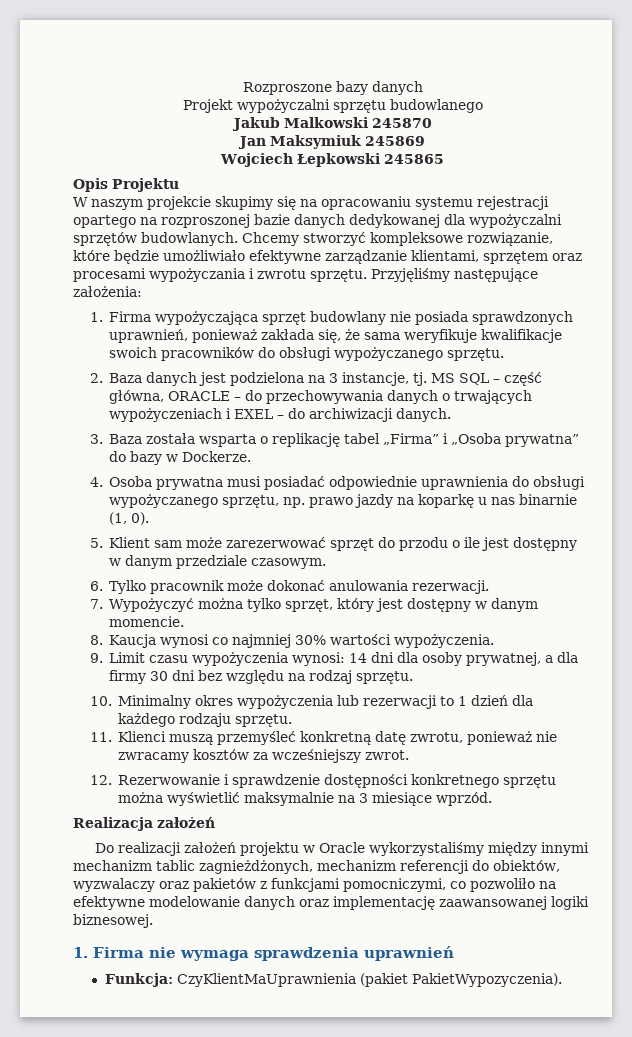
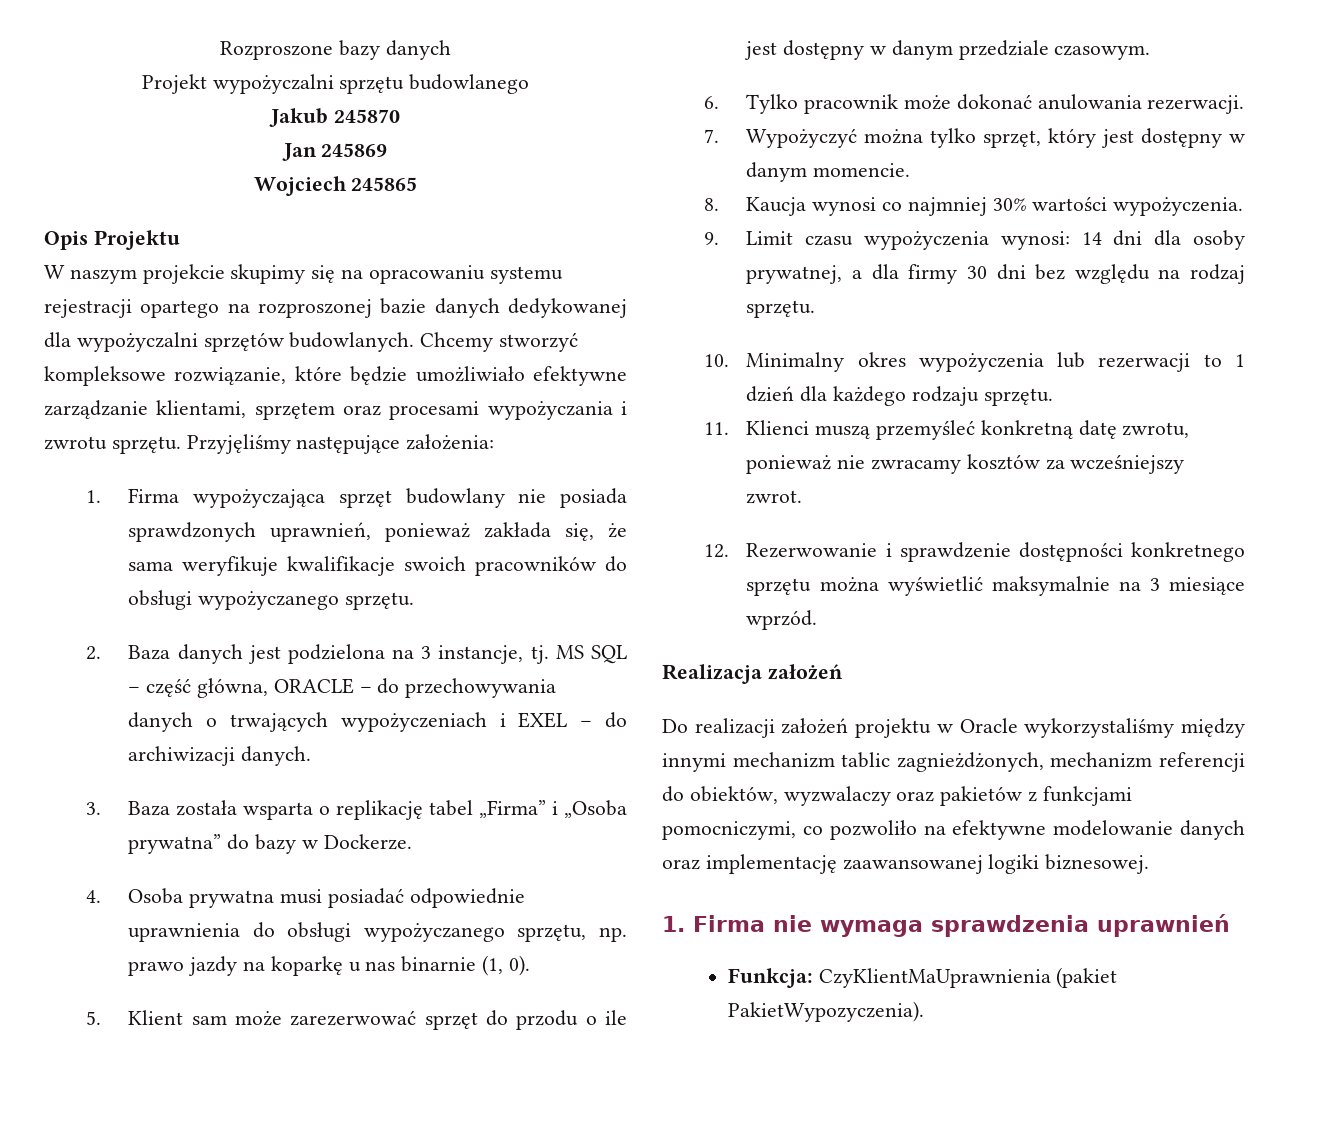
- Jakub Malkowski 245870
+ Jakub 245870
- Jan Maksymiuk 245869
+ Jan 245869
- Wojciech Łepkowski 245865
+ Wojciech 245865

